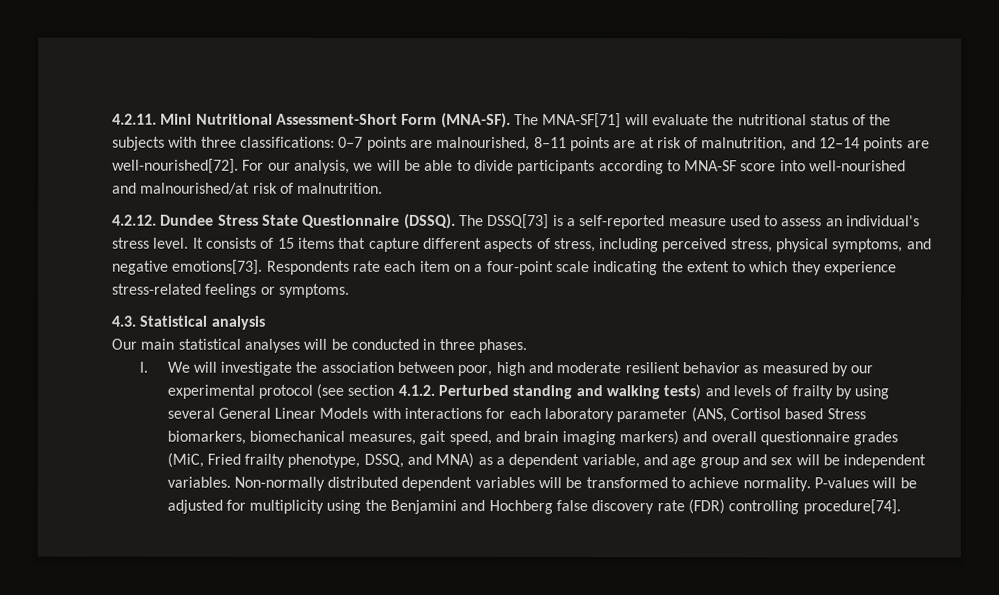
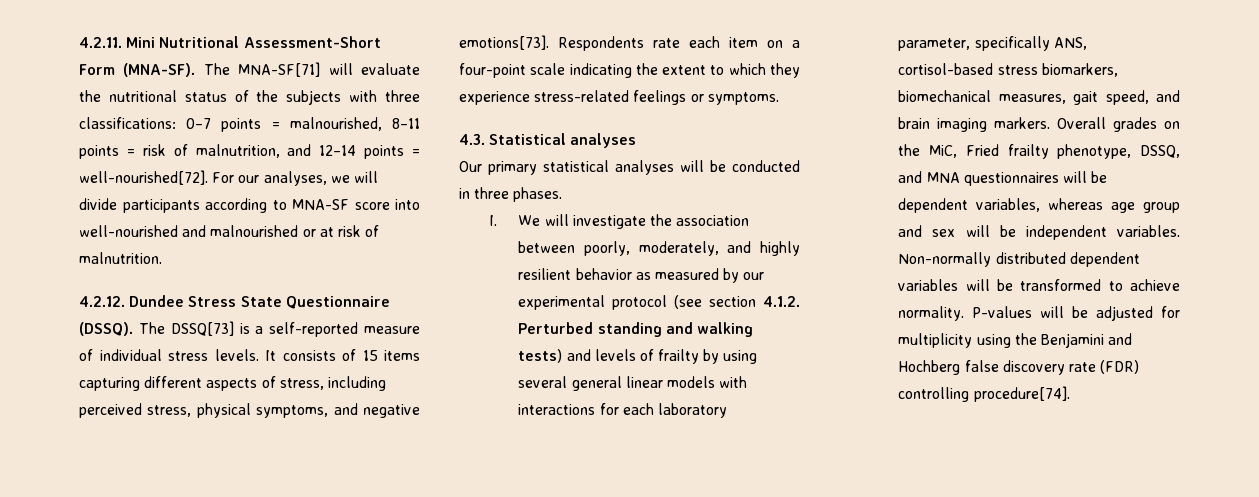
- The MNA-SF[71] will evaluate the nutritional status of the subjects with three classifications: 0–7 points are malnourished, 8–11 points are at risk of malnutrition, and 12–14 points are well-nourished[72].
+ The MNA-SF[71] will evaluate the nutritional status of the subjects with three classifications: 0–7 points = malnourished, 8–11 points = risk of malnutrition, and 12–14 points = well-nourished[72].
- For our analysis, we will be able to divide participants according to MNA-SF score into well-nourished and malnourished/at risk of malnutrition.
+ For our analyses, we will divide participants according to MNA-SF score into well-nourished and malnourished or at risk of malnutrition.
- The DSSQ[73] is a self-reported measure used to assess an individual's stress level.
+ The DSSQ[73] is a self-reported measure of individual stress levels.
- It consists of 15 items that capture different aspects of stress, including perceived stress, physical symptoms, and negative emotions[73].
+ It consists of 15 items capturing different aspects of stress, including perceived stress, physical symptoms, and negative emotions[73].
- 4.3. Statistical analysis
+ 4.3. Statistical analyses
- Our main statistical analyses will be conducted in three phases.
+ Our primary statistical analyses will be conducted in three phases.
- I. We will investigate the association between poor, high and moderate resilient behavior as measured by our experimental protocol (see section 4.1.2. Perturbed standing and walking tests) and levels of frailty by using several General Linear Models with interactions for each laboratory parameter (ANS, Cortisol based Stress biomarkers, biomechanical measures, gait speed, and brain imaging markers) and overall questionnaire grades (MiC, Fried frailty phenotype, DSSQ, and MNA) as a dependent variable, and age group and sex will be independent variables.
+ I. We will investigate the association between poorly, moderately, and highly resilient behavior as measured by our experimental protocol (see section 4.1.2. Perturbed standing and walking tests) and levels of frailty by using several general linear models with interactions for each laboratory parameter, specifically ANS, cortisol-based stress biomarkers, biomechanical measures, gait speed, and brain imaging markers. Overall grades on the MiC, Fried frailty phenotype, DSSQ, and MNA questionnaires will be dependent variables, whereas age group and sex will be independent variables.

